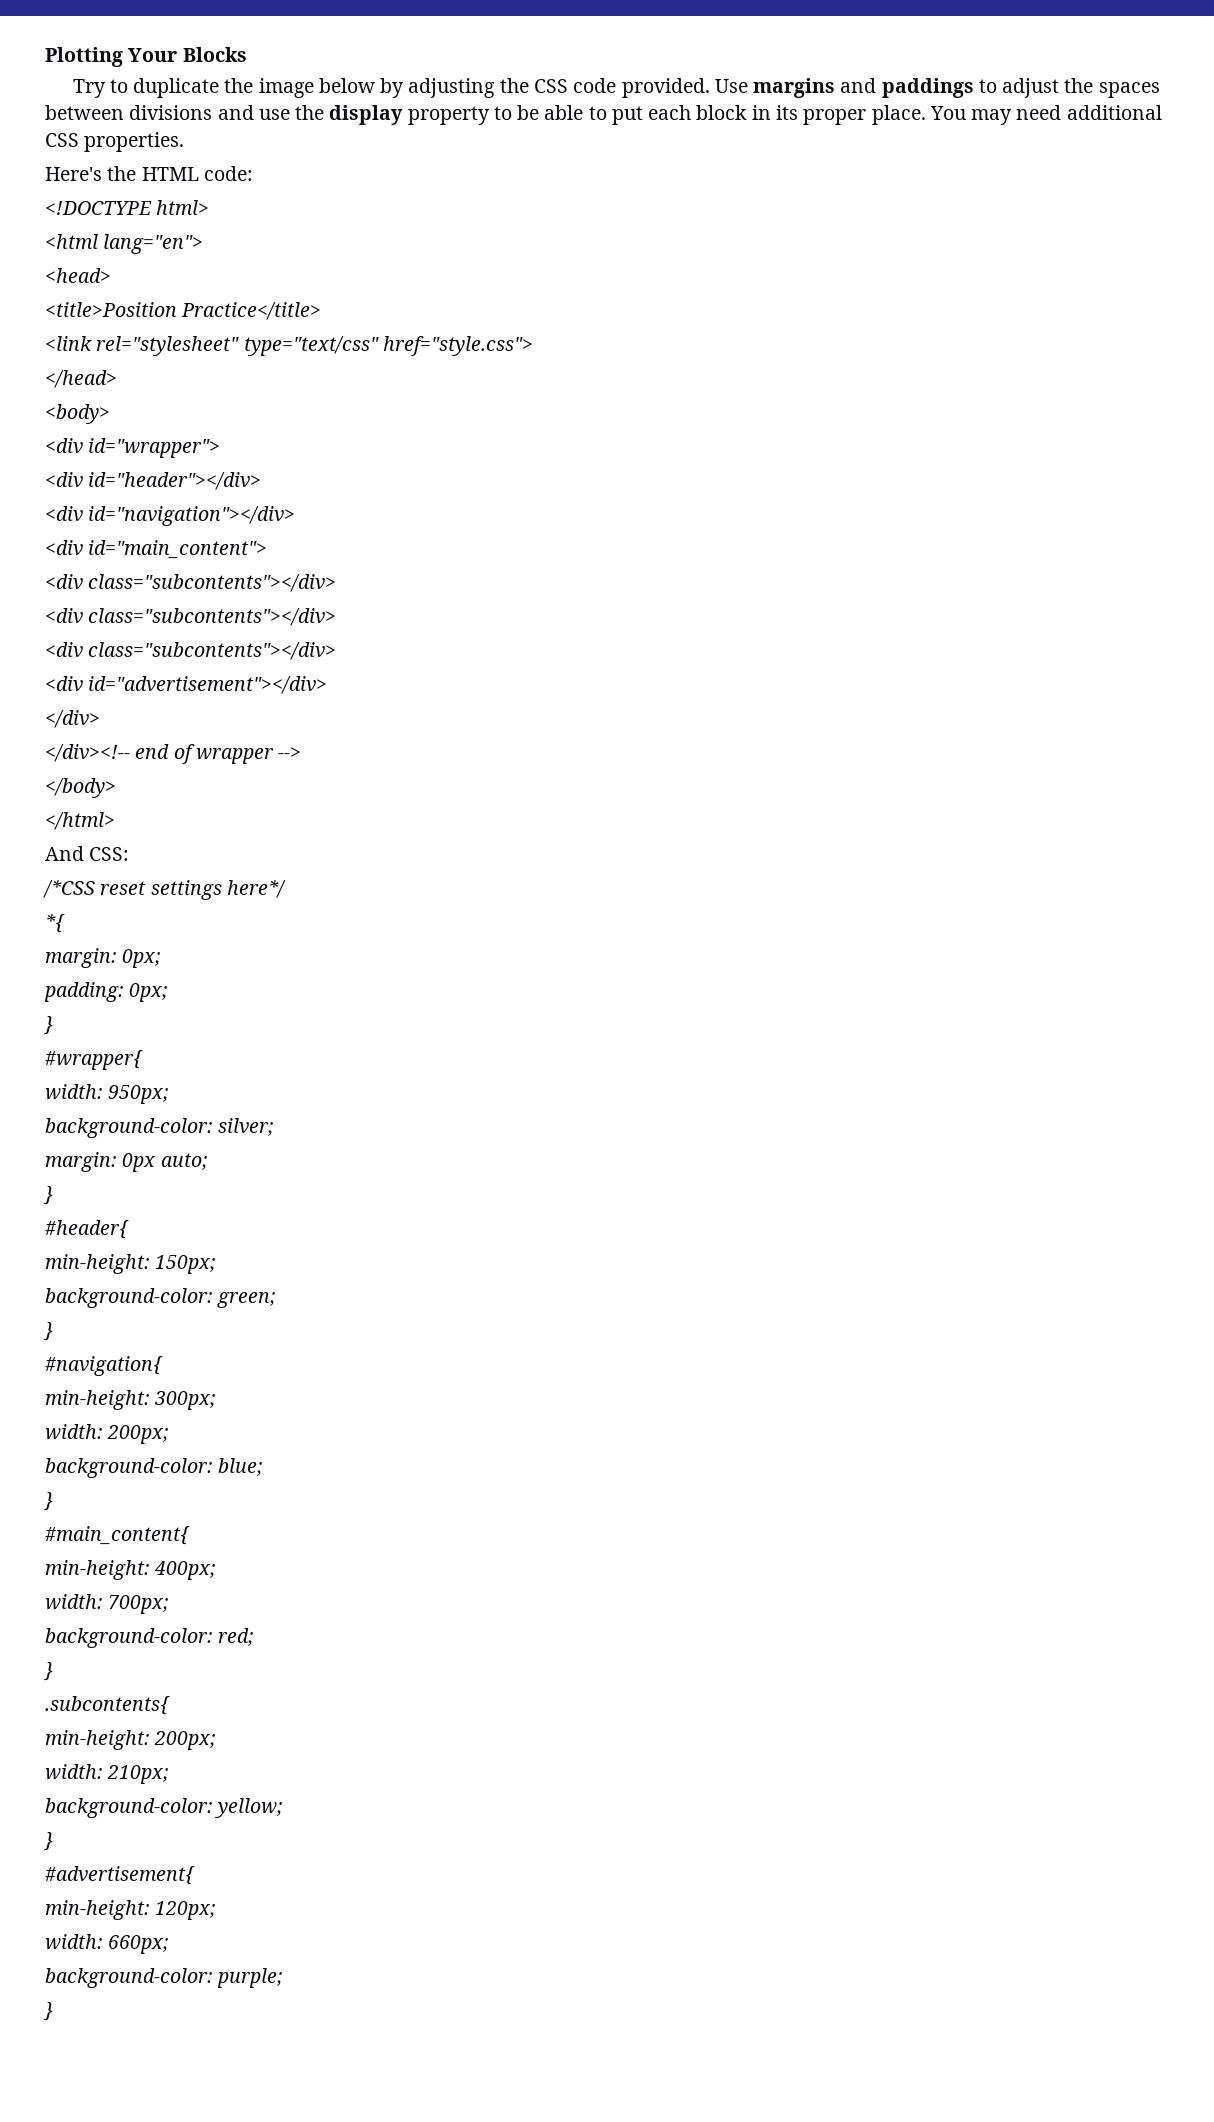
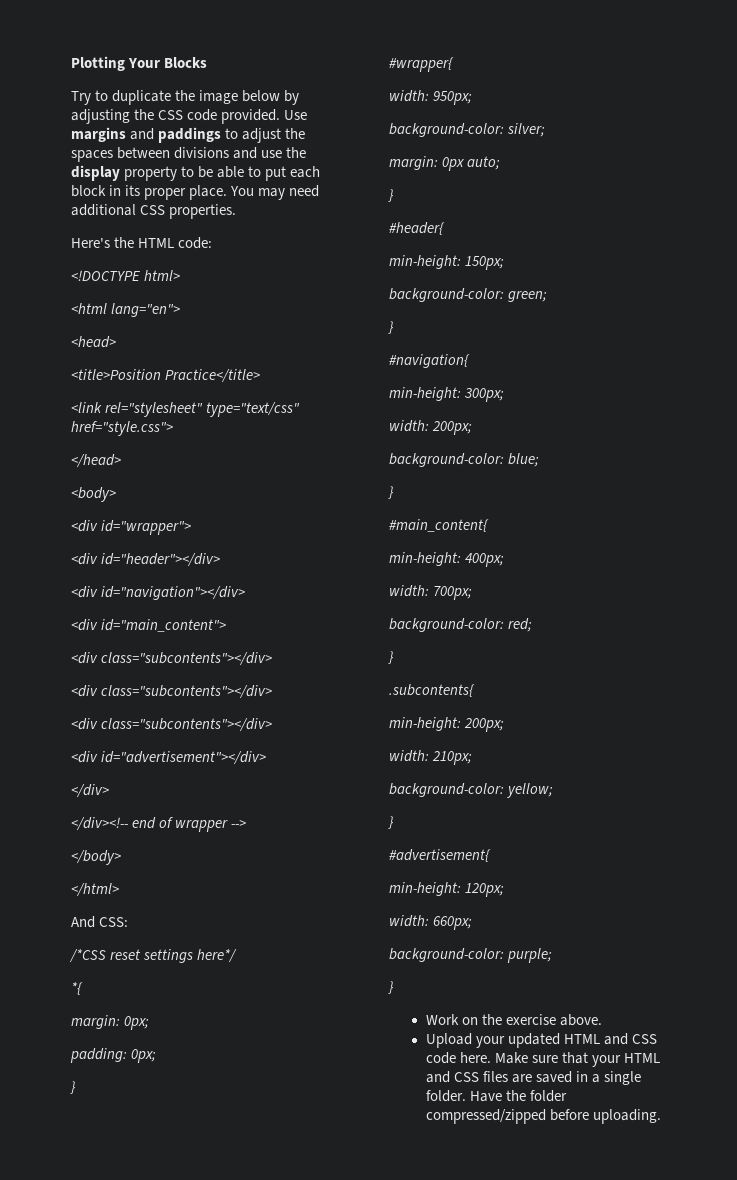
+ Work on the exercise above.
+ Upload your updated HTML and CSS code here. Make sure that your HTML and CSS files are saved in a single folder. Have the folder compressed/zipped before uploading.

